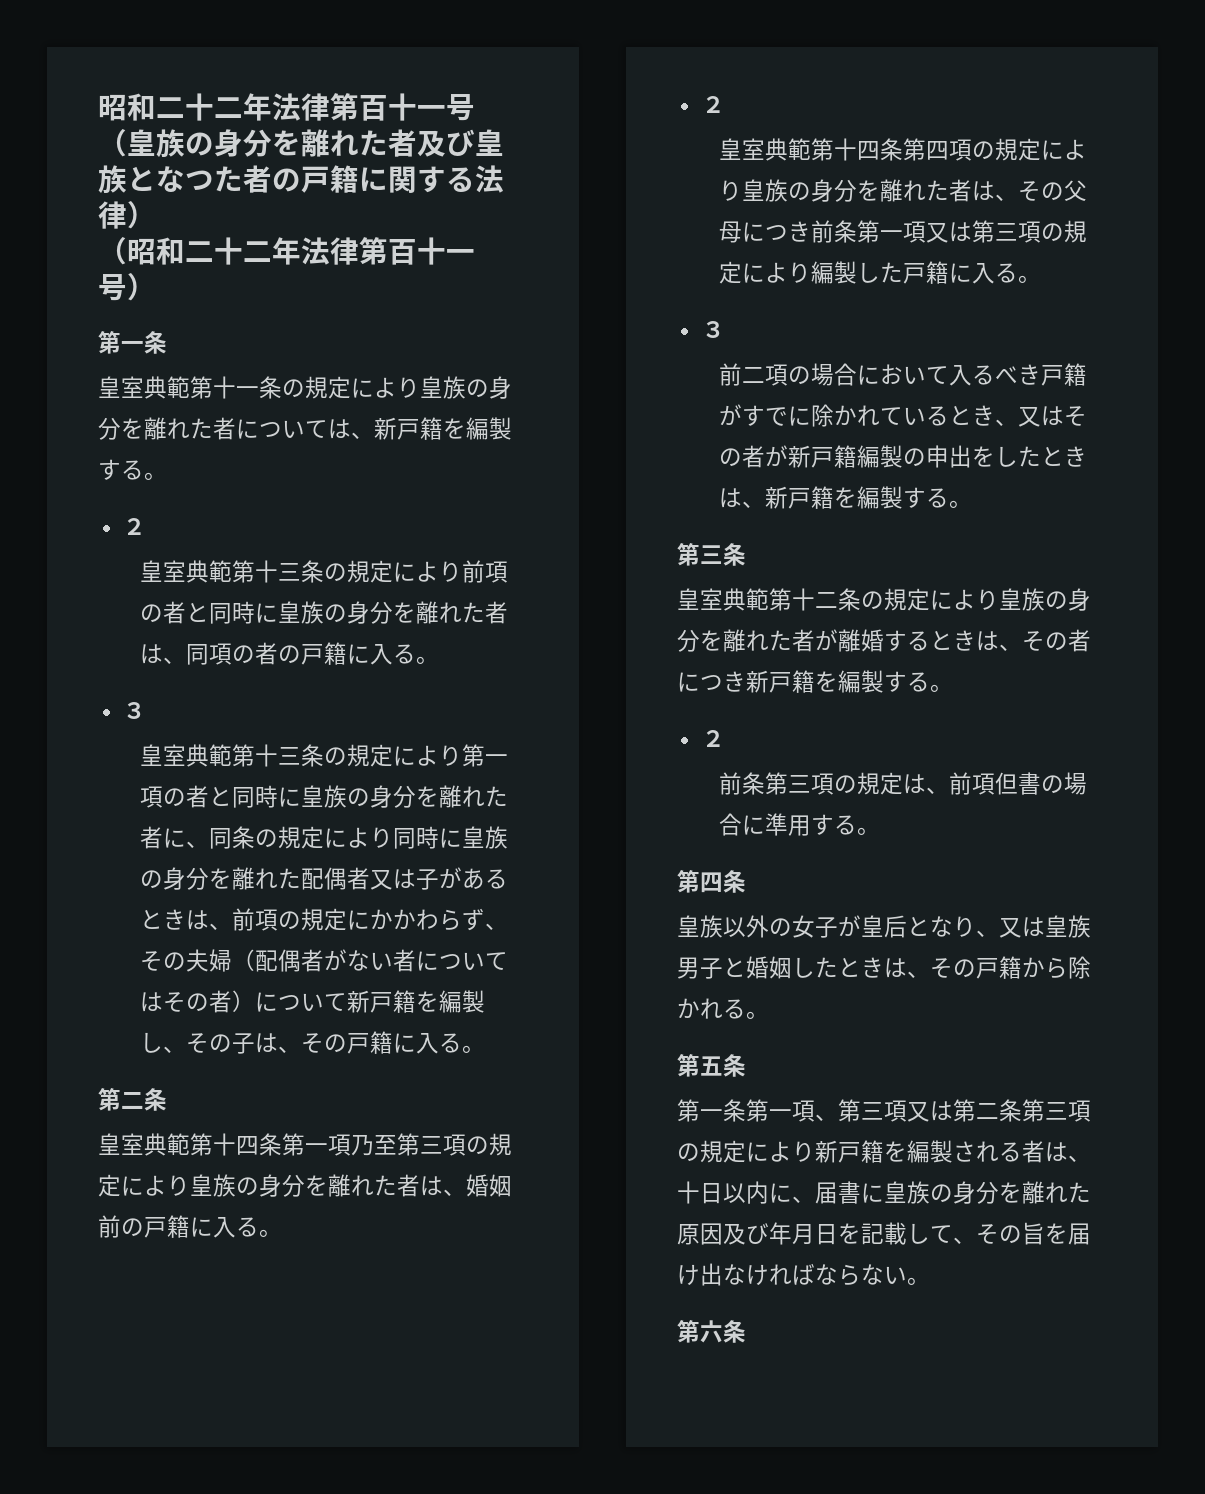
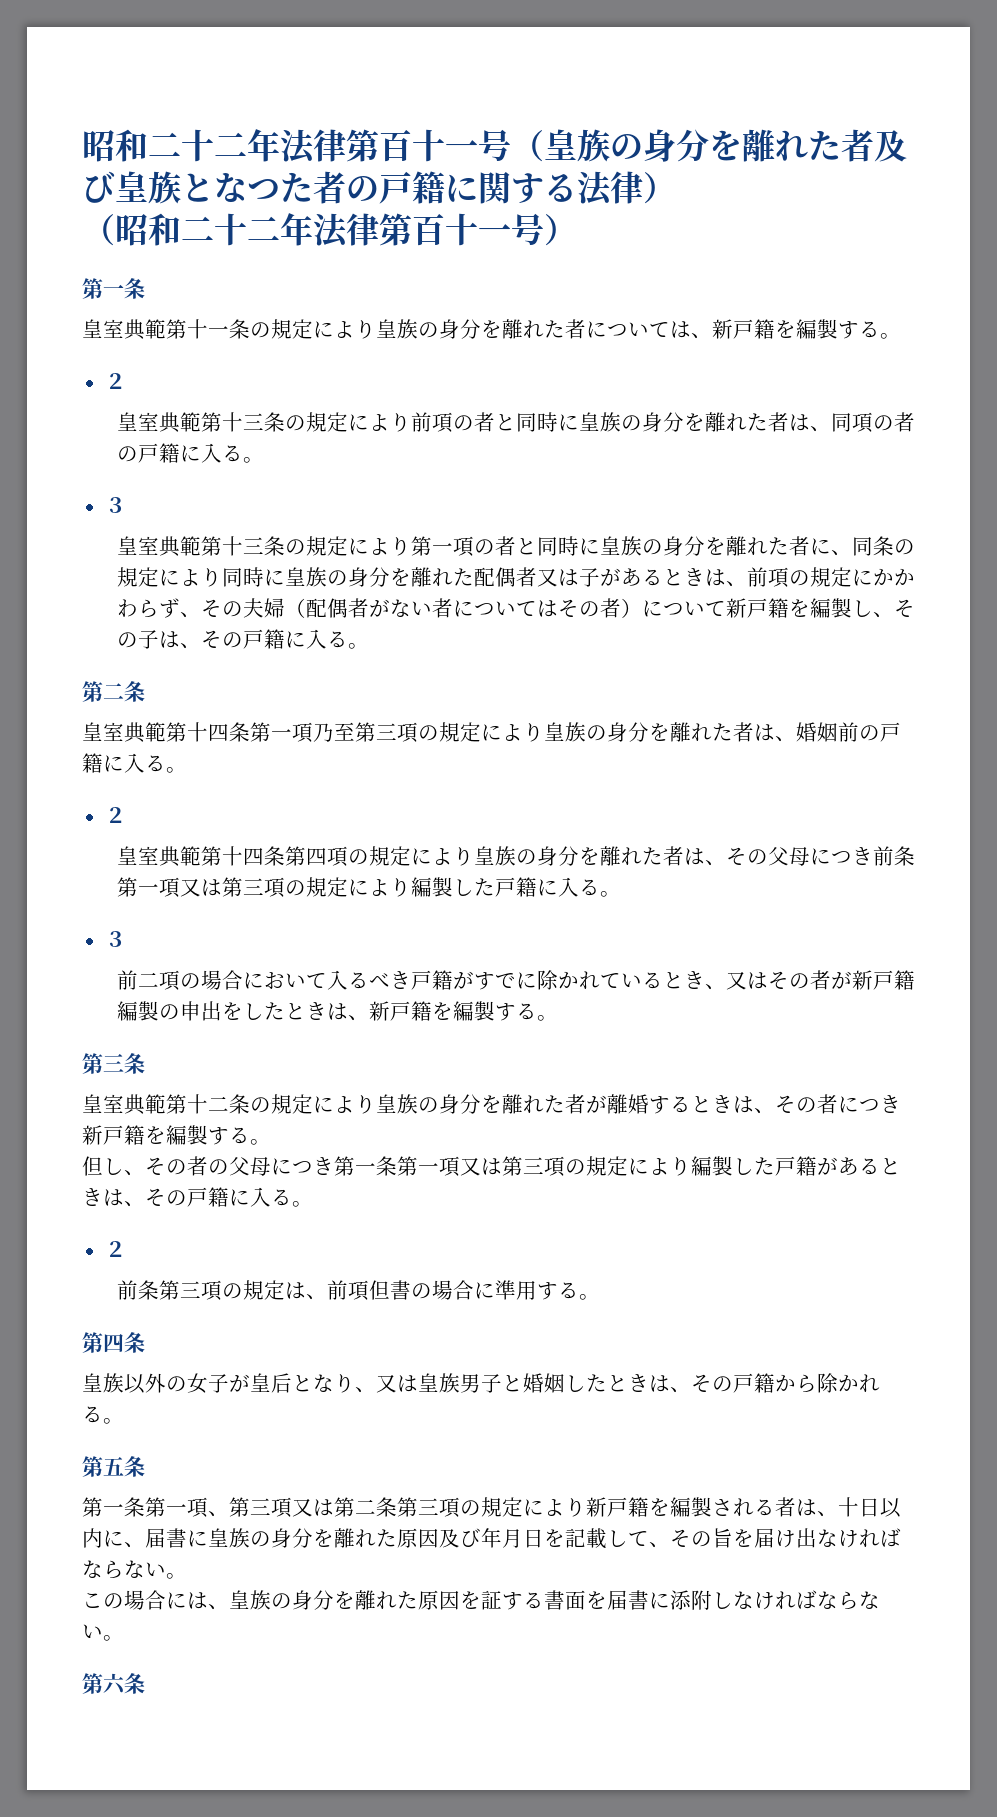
+ 但し、その者の父母につき第一条第一項又は第三項の規定により編製した戸籍があるときは、その戸籍に入る。
+ この場合には、皇族の身分を離れた原因を証する書面を届書に添附しなければならない。

